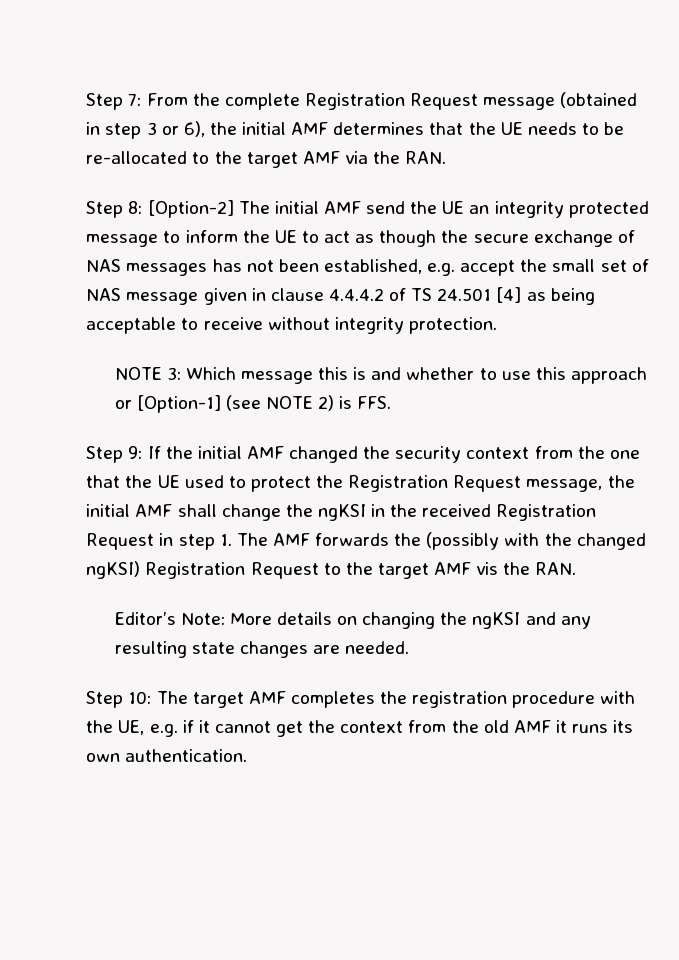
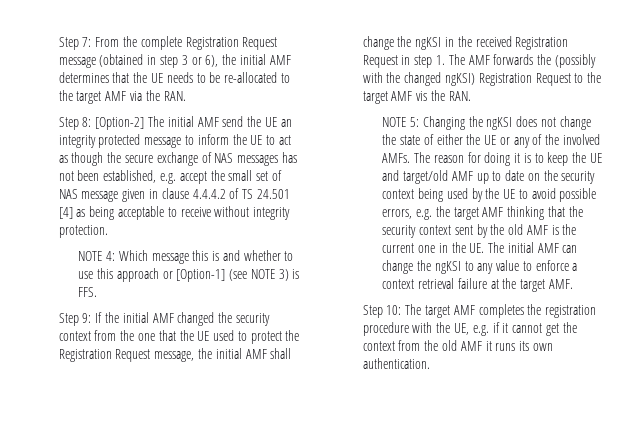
- NOTE 3: Which message this is and whether to use this approach or [Option-1] (see NOTE 2) is FFS.
+ NOTE 4: Which message this is and whether to use this approach or [Option-1] (see NOTE 3) is FFS.
- Editor’s Note: More details on changing the ngKSI and any resulting state changes are needed.
+ NOTE 5: Changing the ngKSI does not change the state of either the UE or any of the involved AMFs. The reason for doing it is to keep the UE and target/old AMF up to date on the security context being used by the UE to avoid possible errors, e.g. the target AMF thinking that the security context sent by the old AMF is the current one in the UE. The initial AMF can change the ngKSI to any value to enforce a context retrieval failure at the target AMF.

